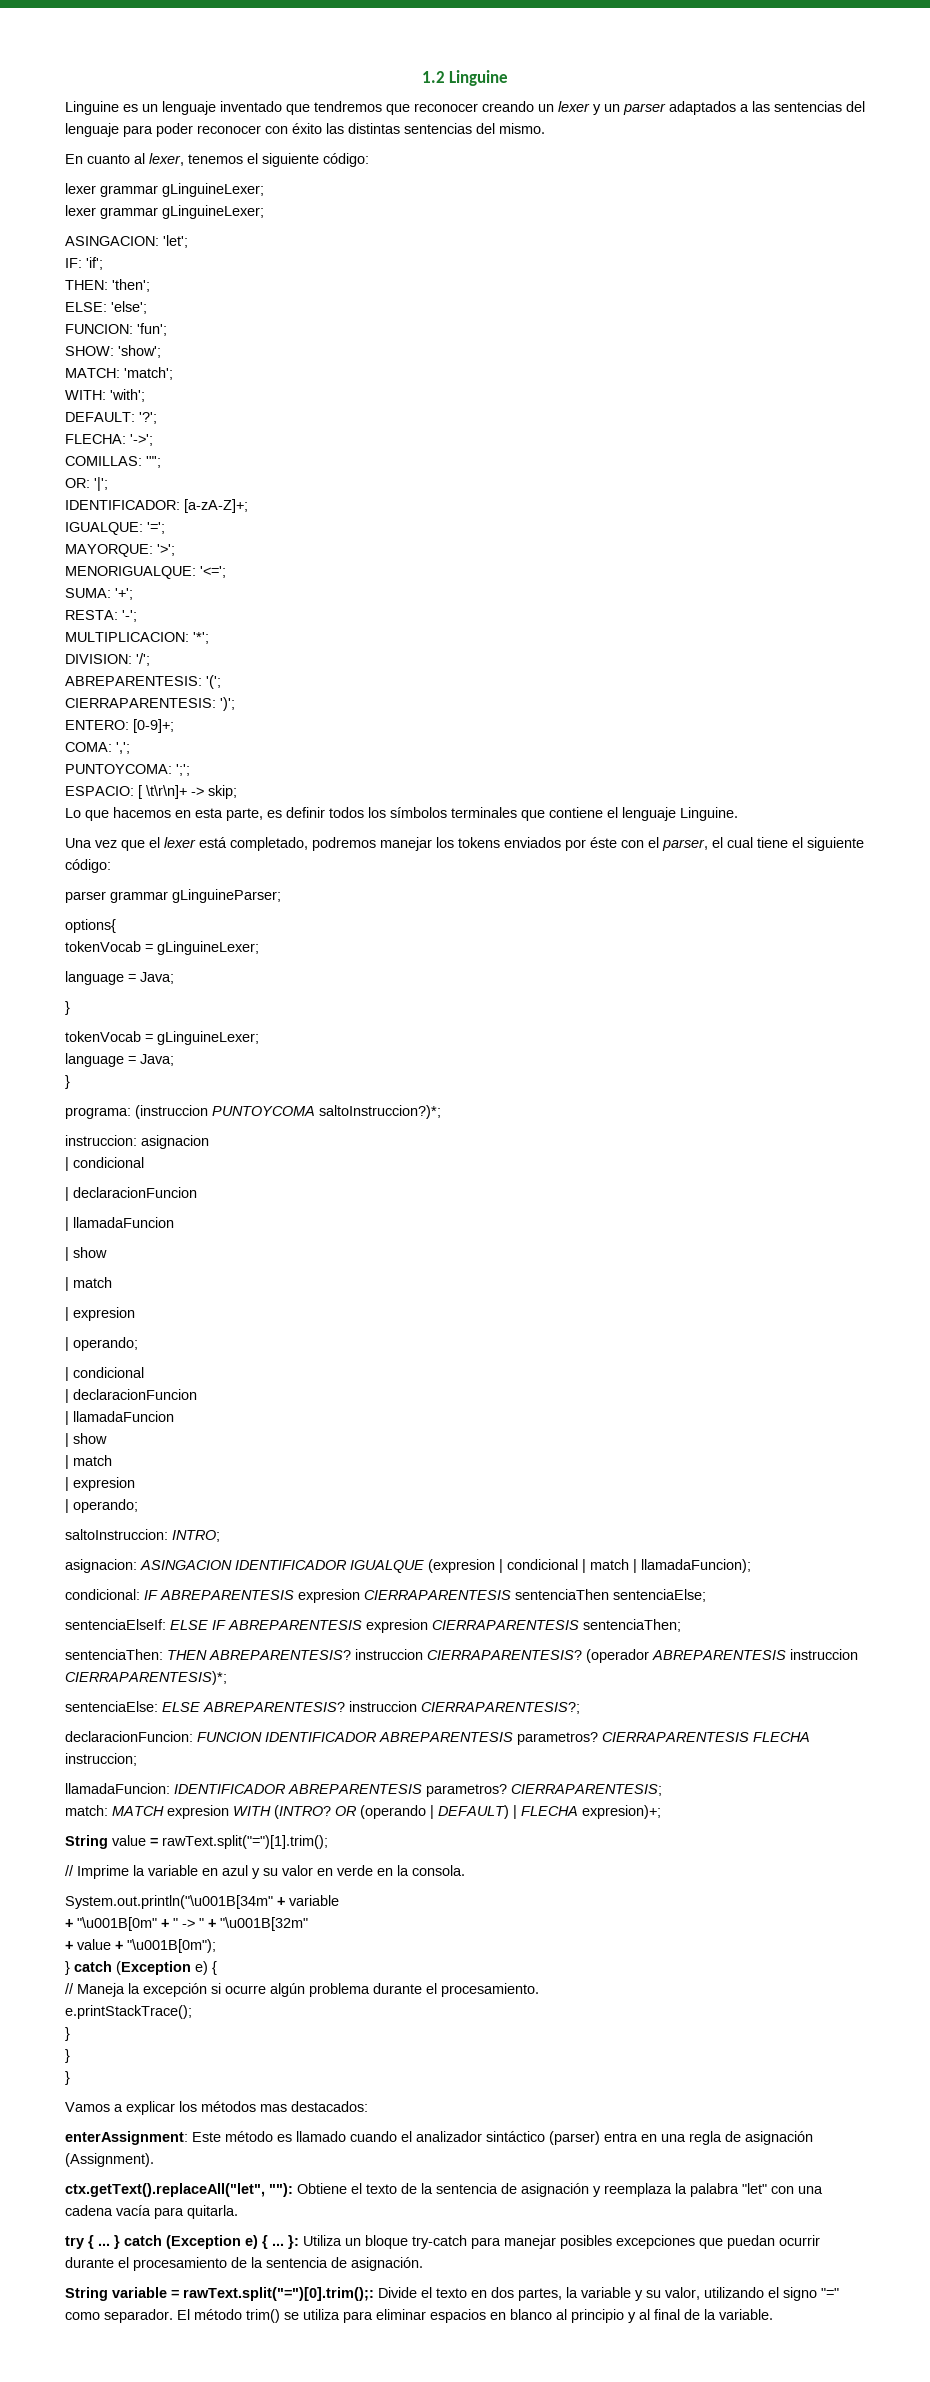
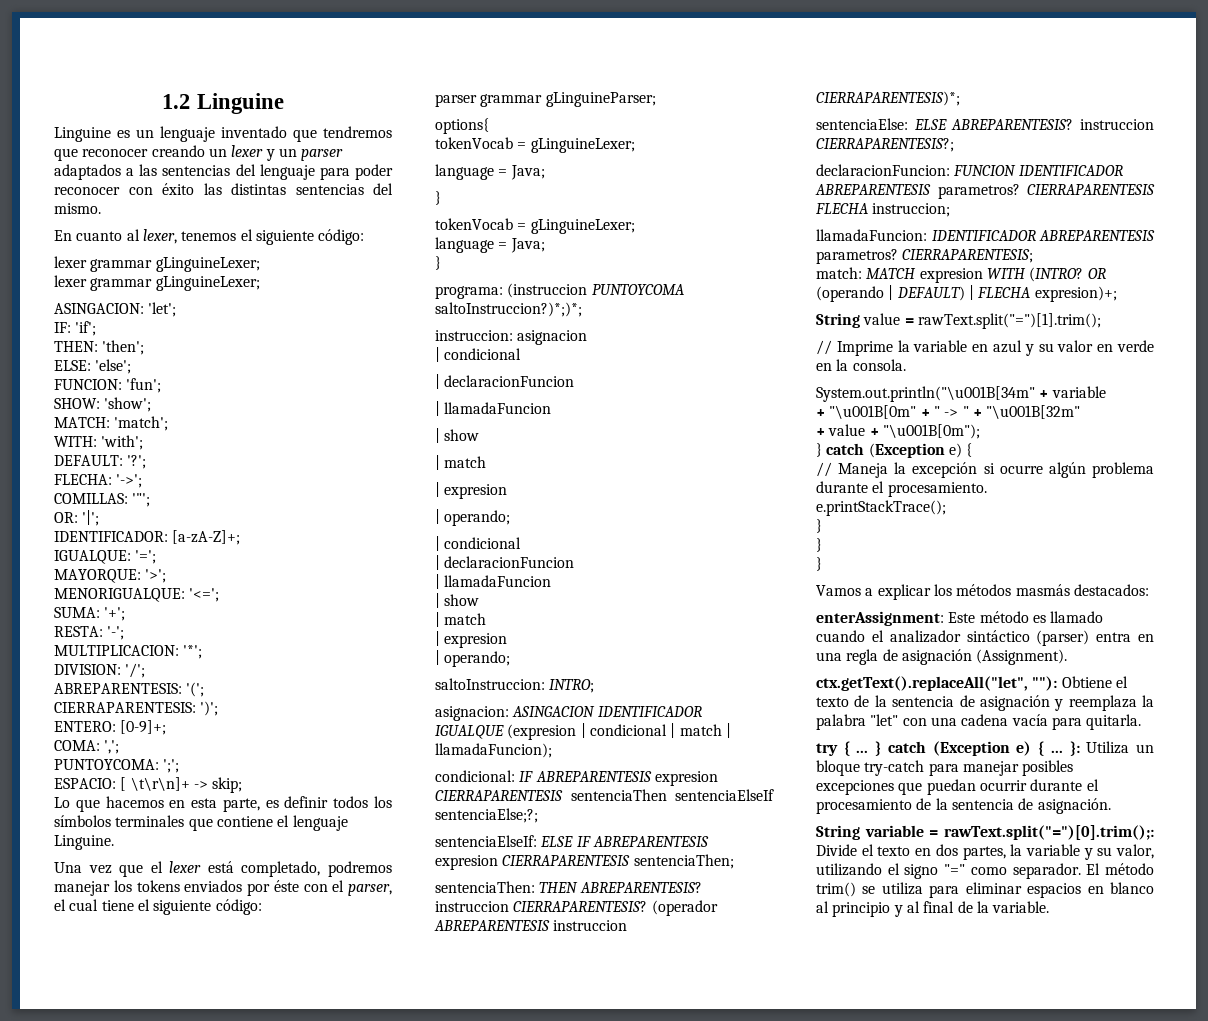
- programa: (instruccion PUNTOYCOMA saltoInstruccion?)*;
+ programa: (instruccion PUNTOYCOMA saltoInstruccion?)*;)*;
- condicional: IF ABREPARENTESIS expresion CIERRAPARENTESIS sentenciaThen sentenciaElse;
+ condicional: IF ABREPARENTESIS expresion CIERRAPARENTESIS sentenciaThen sentenciaElseIf sentenciaElse;?;
- Vamos a explicar los métodos mas destacados:
+ Vamos a explicar los métodos masmás destacados:

